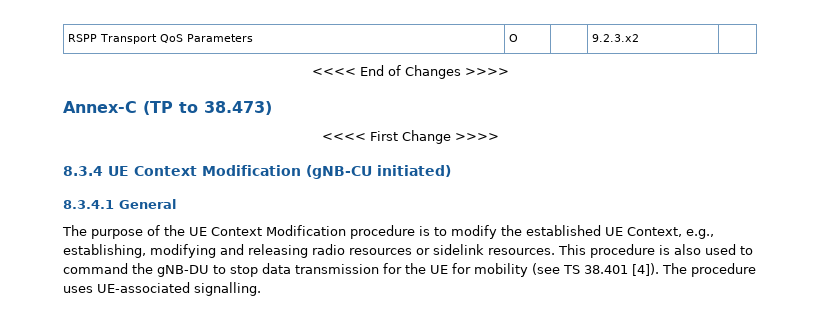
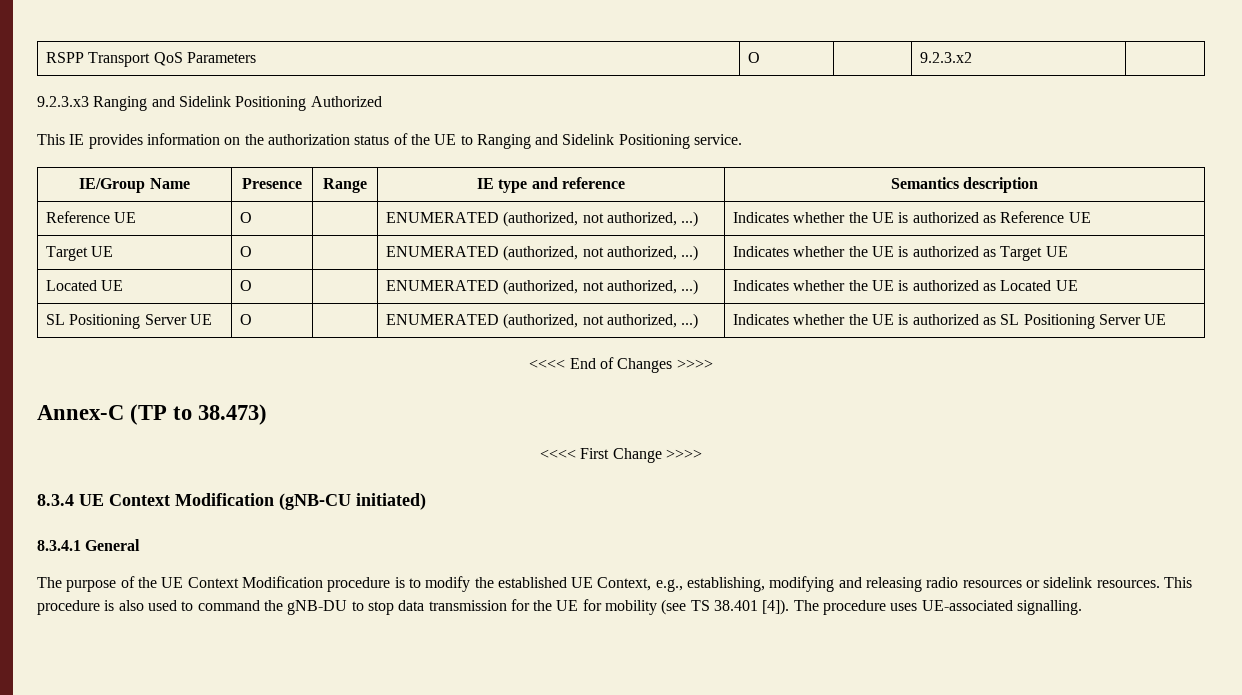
+ 9.2.3.x3 Ranging and Sidelink Positioning Authorized
+ This IE provides information on the authorization status of the UE to Ranging and Sidelink Positioning service.
+ IE/Group Name | Presence | Range | IE type and reference | Semantics description
+ Reference UE | O | | ENUMERATED (authorized, not authorized, ...) | Indicates whether the UE is authorized as Reference UE
+ Target UE | O | | ENUMERATED (authorized, not authorized, ...) | Indicates whether the UE is authorized as Target UE
+ Located UE | O | | ENUMERATED (authorized, not authorized, ...) | Indicates whether the UE is authorized as Located UE
+ SL Positioning Server UE | O | | ENUMERATED (authorized, not authorized, ...) | Indicates whether the UE is authorized as SL Positioning Server UE

